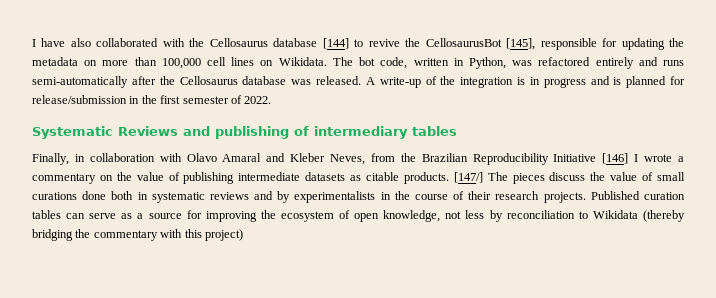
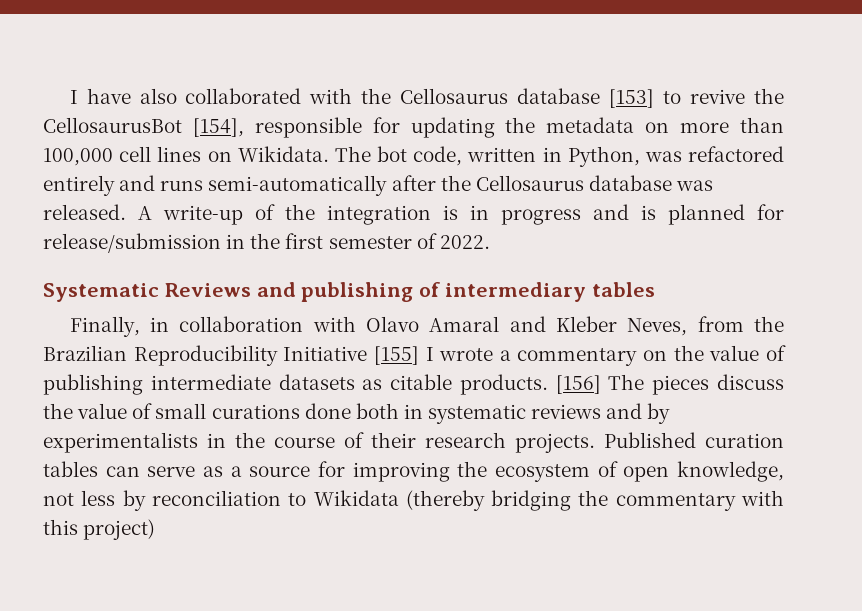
- I have also collaborated with the Cellosaurus database [144] to revive the CellosaurusBot [145], responsible for updating the metadata on more than 100,000 cell lines on Wikidata.
+ I have also collaborated with the Cellosaurus database [153] to revive the CellosaurusBot [154], responsible for updating the metadata on more than 100,000 cell lines on Wikidata.
- Finally, in collaboration with Olavo Amaral and Kleber Neves, from the Brazilian Reproducibility Initiative [146] I wrote a commentary on the value of publishing intermediate datasets as citable products.
+ Finally, in collaboration with Olavo Amaral and Kleber Neves, from the Brazilian Reproducibility Initiative [155] I wrote a commentary on the value of publishing intermediate datasets as citable products.
- [147/] The pieces discuss the value of small curations done both in systematic reviews and by experimentalists in the course of their research projects.
+ [156] The pieces discuss the value of small curations done both in systematic reviews and by experimentalists in the course of their research projects.

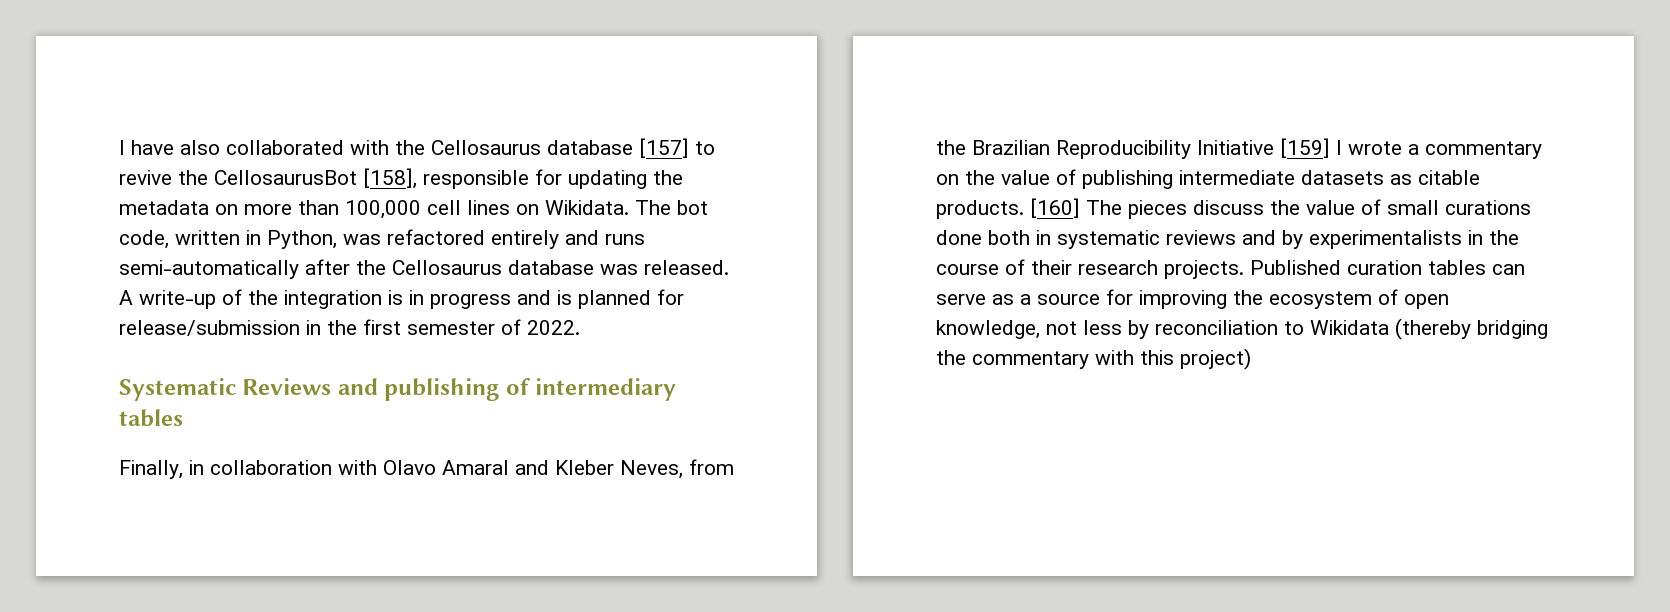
- I have also collaborated with the Cellosaurus database [153] to revive the CellosaurusBot [154], responsible for updating the metadata on more than 100,000 cell lines on Wikidata.
+ I have also collaborated with the Cellosaurus database [157] to revive the CellosaurusBot [158], responsible for updating the metadata on more than 100,000 cell lines on Wikidata.
- Finally, in collaboration with Olavo Amaral and Kleber Neves, from the Brazilian Reproducibility Initiative [155] I wrote a commentary on the value of publishing intermediate datasets as citable products.
+ Finally, in collaboration with Olavo Amaral and Kleber Neves, from the Brazilian Reproducibility Initiative [159] I wrote a commentary on the value of publishing intermediate datasets as citable products.
- [156] The pieces discuss the value of small curations done both in systematic reviews and by experimentalists in the course of their research projects.
+ [160] The pieces discuss the value of small curations done both in systematic reviews and by experimentalists in the course of their research projects.

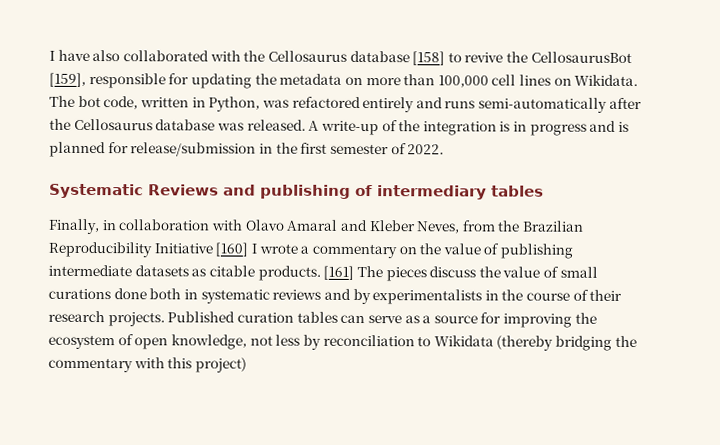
- I have also collaborated with the Cellosaurus database [157] to revive the CellosaurusBot [158], responsible for updating the metadata on more than 100,000 cell lines on Wikidata.
+ I have also collaborated with the Cellosaurus database [158] to revive the CellosaurusBot [159], responsible for updating the metadata on more than 100,000 cell lines on Wikidata.
- Finally, in collaboration with Olavo Amaral and Kleber Neves, from the Brazilian Reproducibility Initiative [159] I wrote a commentary on the value of publishing intermediate datasets as citable products.
+ Finally, in collaboration with Olavo Amaral and Kleber Neves, from the Brazilian Reproducibility Initiative [160] I wrote a commentary on the value of publishing intermediate datasets as citable products.
- [160] The pieces discuss the value of small curations done both in systematic reviews and by experimentalists in the course of their research projects.
+ [161] The pieces discuss the value of small curations done both in systematic reviews and by experimentalists in the course of their research projects.

